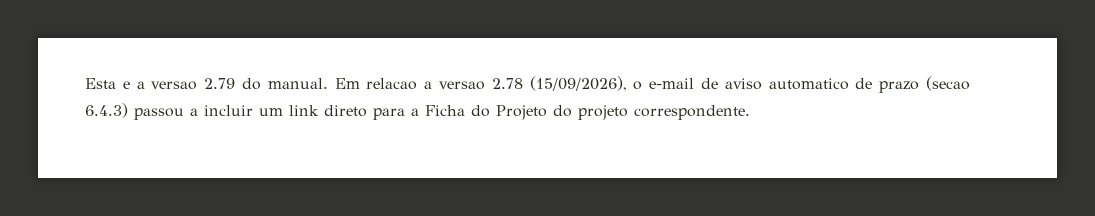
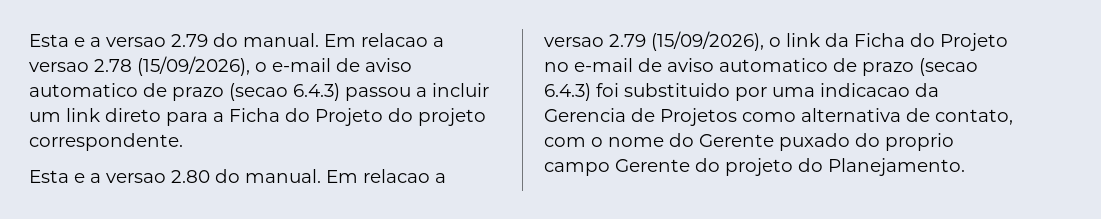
+ Esta e a versao 2.80 do manual. Em relacao a versao 2.79 (15/09/2026), o link da Ficha do Projeto no e-mail de aviso automatico de prazo (secao 6.4.3) foi substituido por uma indicacao da Gerencia de Projetos como alternativa de contato, com o nome do Gerente puxado do proprio campo Gerente do projeto do Planejamento.

